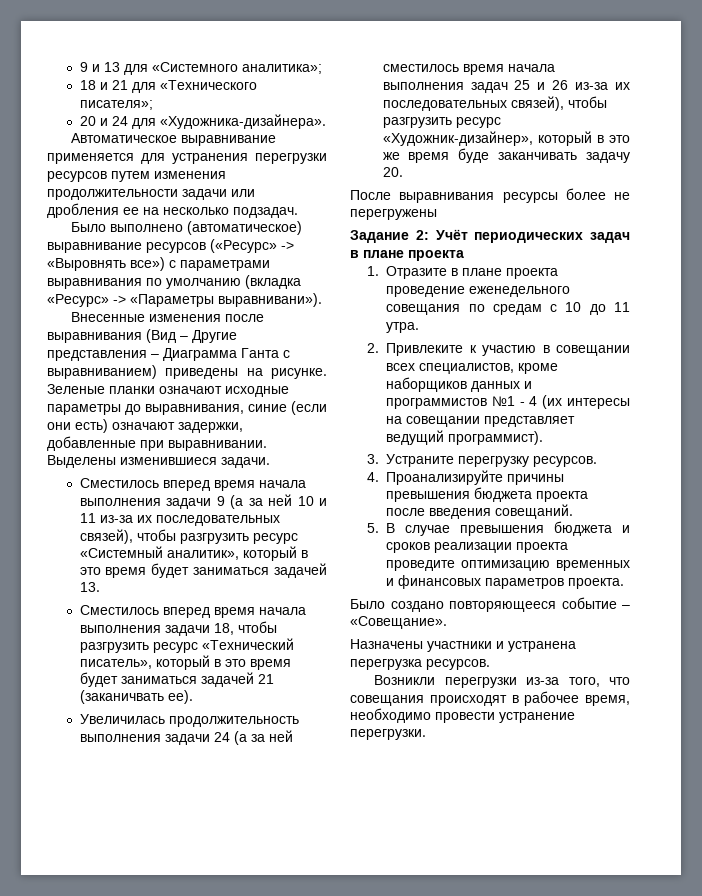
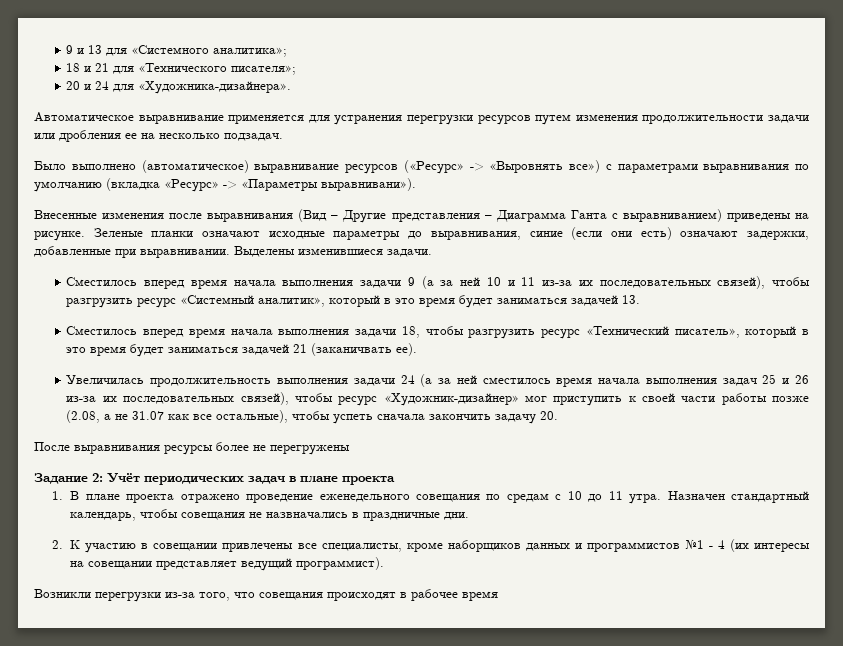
- Увеличилась продолжительность выполнения задачи 24 (а за ней сместилось время начала выполнения задач 25 и 26 из-за их последовательных связей), чтобы разгрузить ресурс «Художник-дизайнер», который в это же время буде заканчивать задачу 20.
+ Увеличилась продолжительность выполнения задачи 24 (а за ней сместилось время начала выполнения задач 25 и 26 из-за их последовательных связей), чтобы ресурс «Художник-дизайнер» мог приступить к своей части работы позже (2.08, а не 31.07 как все остальные), чтобы успеть сначала закончить задачу 20.
- 1. Отразите в плане проекта проведение еженедельного совещания по средам с 10 до 11 утра.
+ 1. В плане проекта отражено проведение еженедельного совещания по средам с 10 до 11 утра. Назначен стандартный календарь, чтобы совещания не назвначались в праздничные дни.
- 2. Привлеките к участию в совещании всех специалистов, кроме наборщиков данных и программистов №1 - 4 (их интересы на совещании представляет ведущий программист).
+ 2. К участию в совещании привлечены все специалисты, кроме наборщиков данных и программистов №1 - 4 (их интересы на совещании представляет ведущий программист).
- 3. Устраните перегрузку ресурсов.
- 4. Проанализируйте причины превышения бюджета проекта после введения совещаний.
- 5. В случае превышения бюджета и сроков реализации проекта проведите оптимизацию временных и финансовых параметров проекта.
- Было создано повторяющееся событие – «Совещание».
- Назначены участники и устранена перегрузка ресурсов.
- Возникли перегрузки из-за того, что совещания происходят в рабочее время, необходимо провести устранение перегрузки.
+ Возникли перегрузки из-за того, что совещания происходят в рабочее время

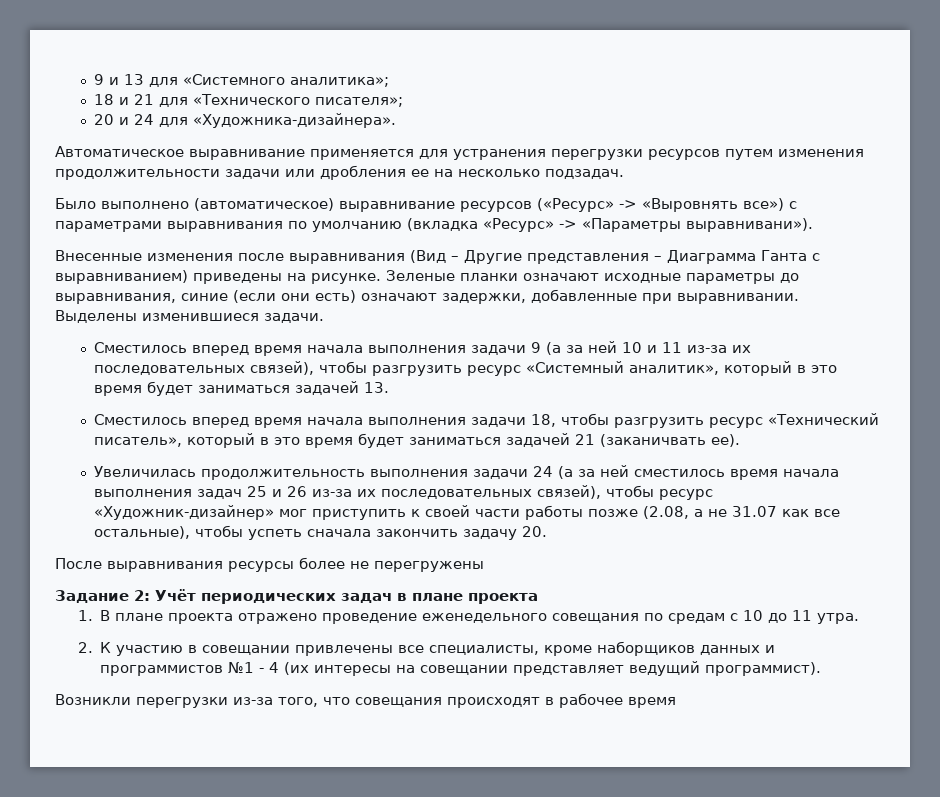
- Назначен стандартный календарь, чтобы совещания не назвначались в праздничные дни.

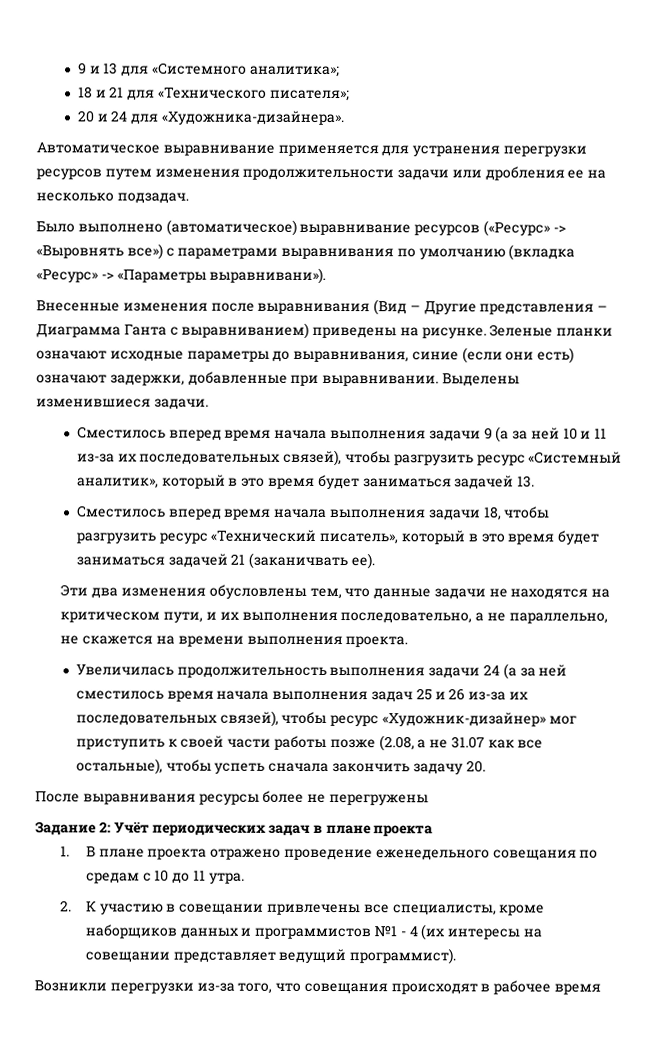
+ Эти два изменения обусловлены тем, что данные задачи не находятся на критическом пути, и их выполнения последовательно, а не параллельно, не скажется на времени выполнения проекта.

